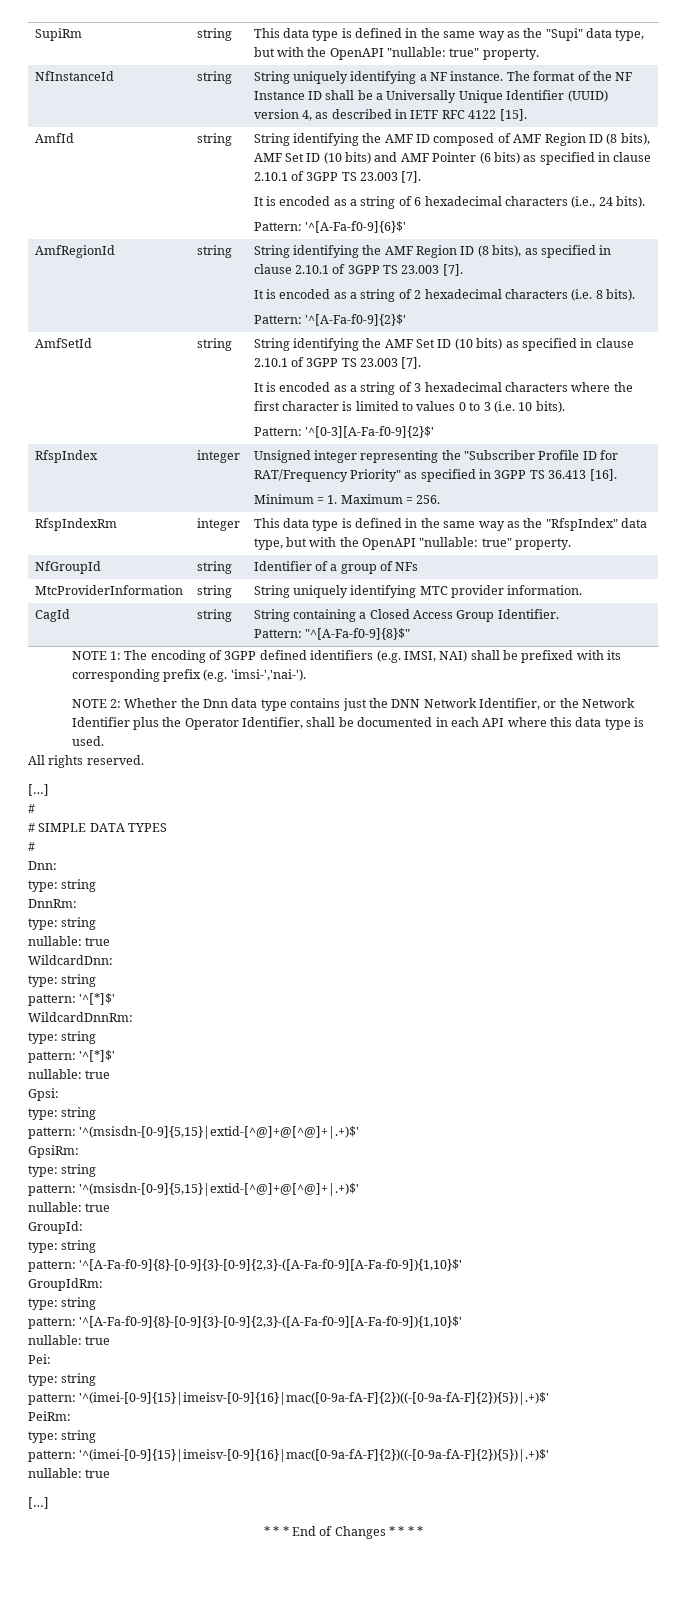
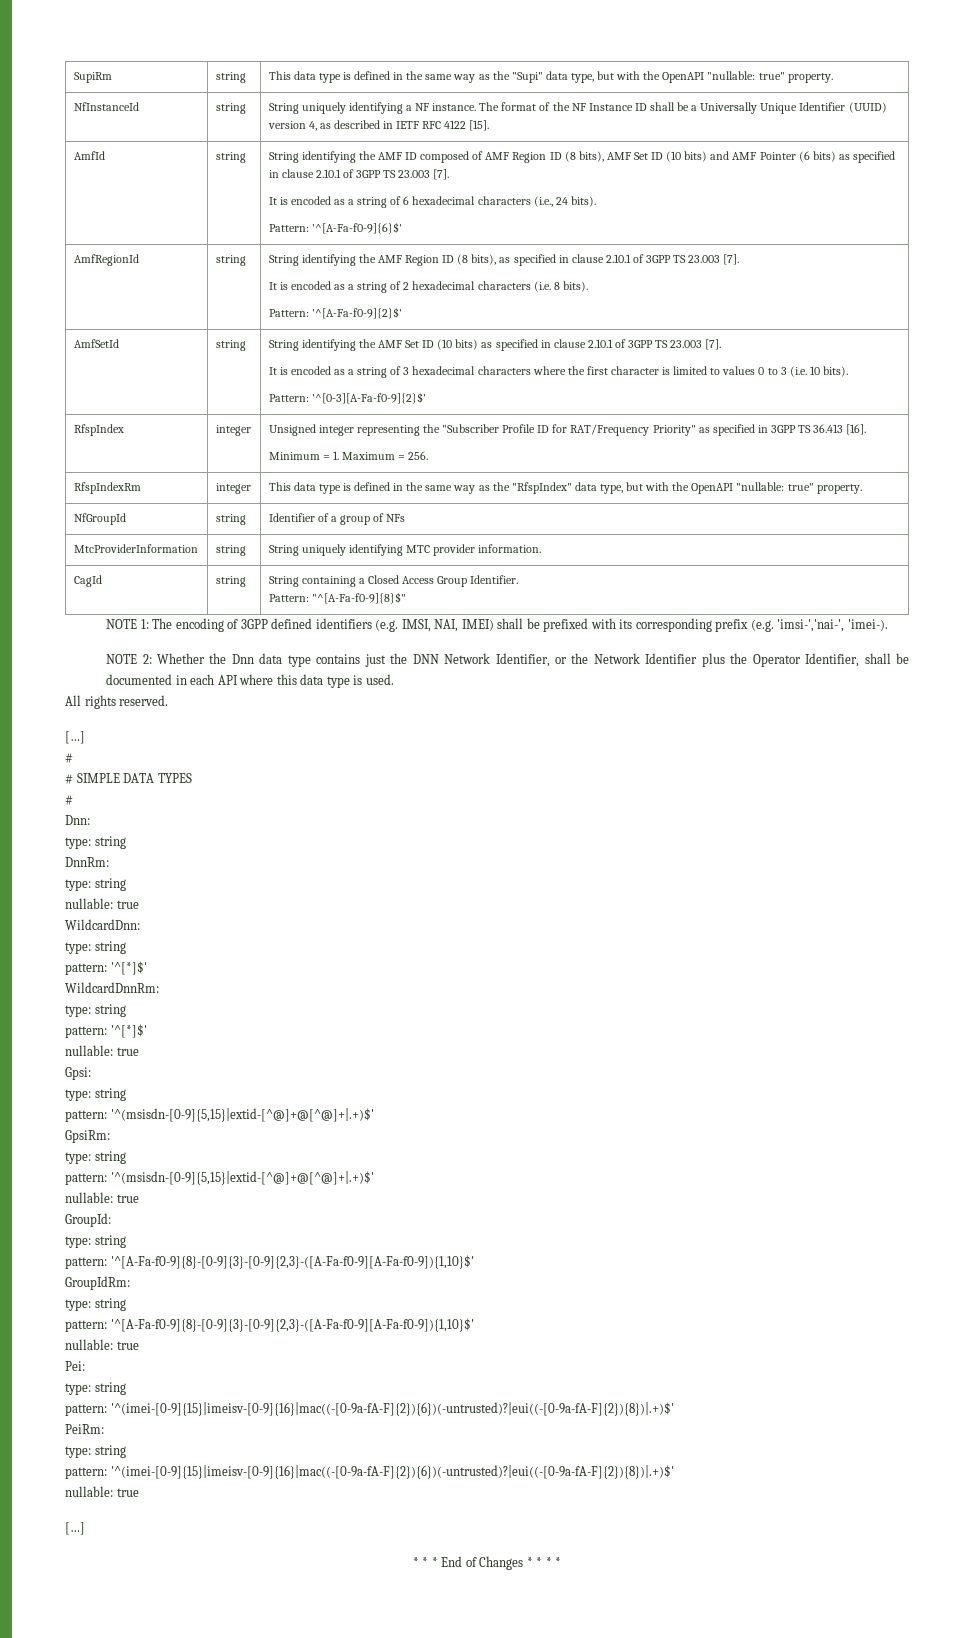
- NOTE 1: The encoding of 3GPP defined identifiers (e.g. IMSI, NAI) shall be prefixed with its corresponding prefix (e.g. 'imsi-','nai-').
+ NOTE 1: The encoding of 3GPP defined identifiers (e.g. IMSI, NAI, IMEI) shall be prefixed with its corresponding prefix (e.g. 'imsi-','nai-', 'imei-).
  Pei:
  type: string
- pattern: '^(imei-[0-9]{15}|imeisv-[0-9]{16}|mac([0-9a-fA-F]{2})((-[0-9a-fA-F]{2}){5})|.+)$'
+ pattern: '^(imei-[0-9]{15}|imeisv-[0-9]{16}|mac((-[0-9a-fA-F]{2}){6})(-untrusted)?|eui((-[0-9a-fA-F]{2}){8})|.+)$'
  PeiRm:
  type: string
- pattern: '^(imei-[0-9]{15}|imeisv-[0-9]{16}|mac([0-9a-fA-F]{2})((-[0-9a-fA-F]{2}){5})|.+)$'
+ pattern: '^(imei-[0-9]{15}|imeisv-[0-9]{16}|mac((-[0-9a-fA-F]{2}){6})(-untrusted)?|eui((-[0-9a-fA-F]{2}){8})|.+)$'

